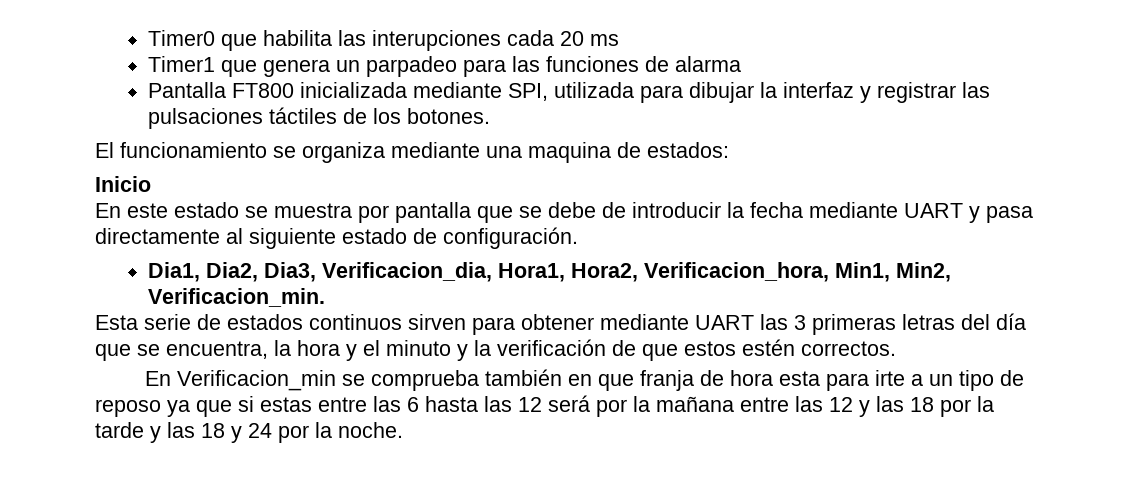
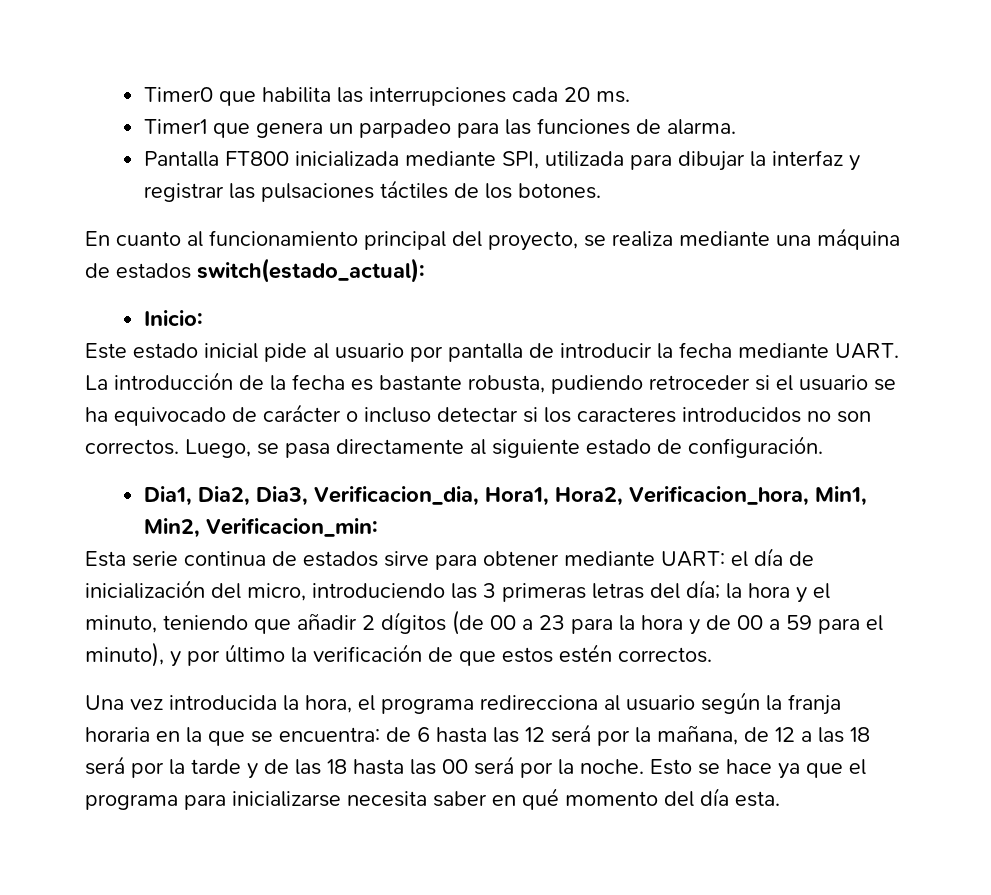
- Timer0 que habilita las interupciones cada 20 ms
+ Timer0 que habilita las interrupciones cada 20 ms.
- Timer1 que genera un parpadeo para las funciones de alarma
+ Timer1 que genera un parpadeo para las funciones de alarma.
- El funcionamiento se organiza mediante una maquina de estados:
- Inicio
- En este estado se muestra por pantalla que se debe de introducir la fecha mediante UART y pasa directamente al siguiente estado de configuración.
+ En cuanto al funcionamiento principal del proyecto, se realiza mediante una máquina de estados switch(estado_actual):
+ Inicio:
+ Este estado inicial pide al usuario por pantalla de introducir la fecha mediante UART. La introducción de la fecha es bastante robusta, pudiendo retroceder si el usuario se ha equivocado de carácter o incluso detectar si los caracteres introducidos no son correctos. Luego, se pasa directamente al siguiente estado de configuración.
- Dia1, Dia2, Dia3, Verificacion_dia, Hora1, Hora2, Verificacion_hora, Min1, Min2, Verificacion_min.
+ Dia1, Dia2, Dia3, Verificacion_dia, Hora1, Hora2, Verificacion_hora, Min1, Min2, Verificacion_min:
- Esta serie de estados continuos sirven para obtener mediante UART las 3 primeras letras del día que se encuentra, la hora y el minuto y la verificación de que estos estén correctos.
+ Esta serie continua de estados sirve para obtener mediante UART: el día de inicialización del micro, introduciendo las 3 primeras letras del día; la hora y el minuto, teniendo que añadir 2 dígitos (de 00 a 23 para la hora y de 00 a 59 para el minuto), y por último la verificación de que estos estén correctos.
- En Verificacion_min se comprueba también en que franja de hora esta para irte a un tipo de reposo ya que si estas entre las 6 hasta las 12 será por la mañana entre las 12 y las 18 por la tarde y las 18 y 24 por la noche.
+ Una vez introducida la hora, el programa redirecciona al usuario según la franja horaria en la que se encuentra: de 6 hasta las 12 será por la mañana, de 12 a las 18 será por la tarde y de las 18 hasta las 00 será por la noche. Esto se hace ya que el programa para inicializarse necesita saber en qué momento del día esta.

